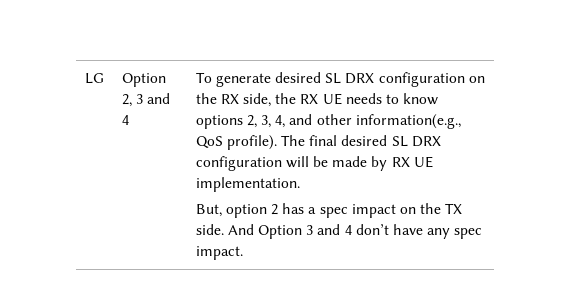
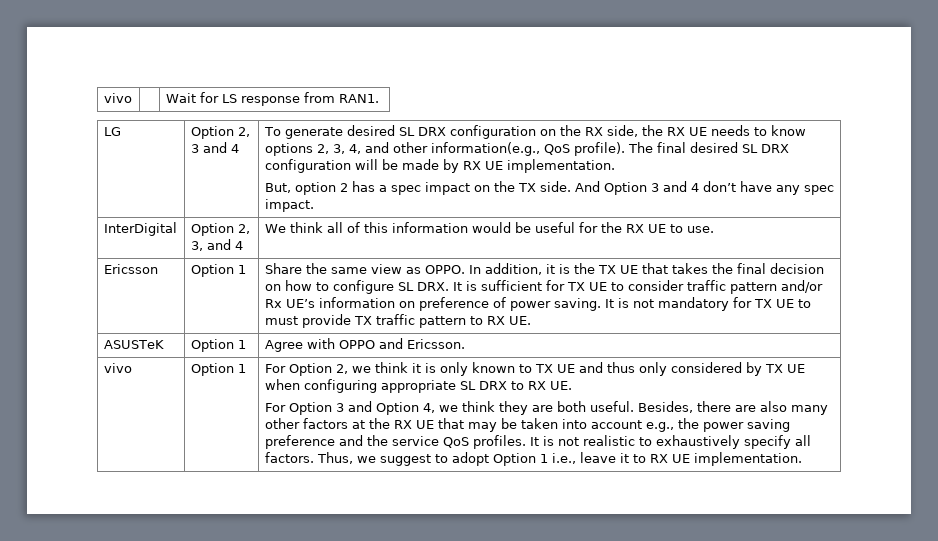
+ vivo | | Wait for LS response from RAN1.
+ InterDigital | Option 2, 3, and 4 | We think all of this information would be useful for the RX UE to use.
+ Ericsson | Option 1 | Share the same view as OPPO. In addition, it is the TX UE that takes the final decision on how to configure SL DRX. It is sufficient for TX UE to consider traffic pattern and/or Rx UE’s information on preference of power saving. It is not mandatory for TX UE to must provide TX traffic pattern to RX UE.
+ ASUSTeK | Option 1 | Agree with OPPO and Ericsson.
+ vivo | Option 1 | For Option 2, we think it is only known to TX UE and thus only considered by TX UE when configuring appropriate SL DRX to RX UE.
+ For Option 3 and Option 4, we think they are both useful. Besides, there are also many other factors at the RX UE that may be taken into account e.g., the power saving preference and the service QoS profiles. It is not realistic to exhaustively specify all factors. Thus, we suggest to adopt Option 1 i.e., leave it to RX UE implementation.

